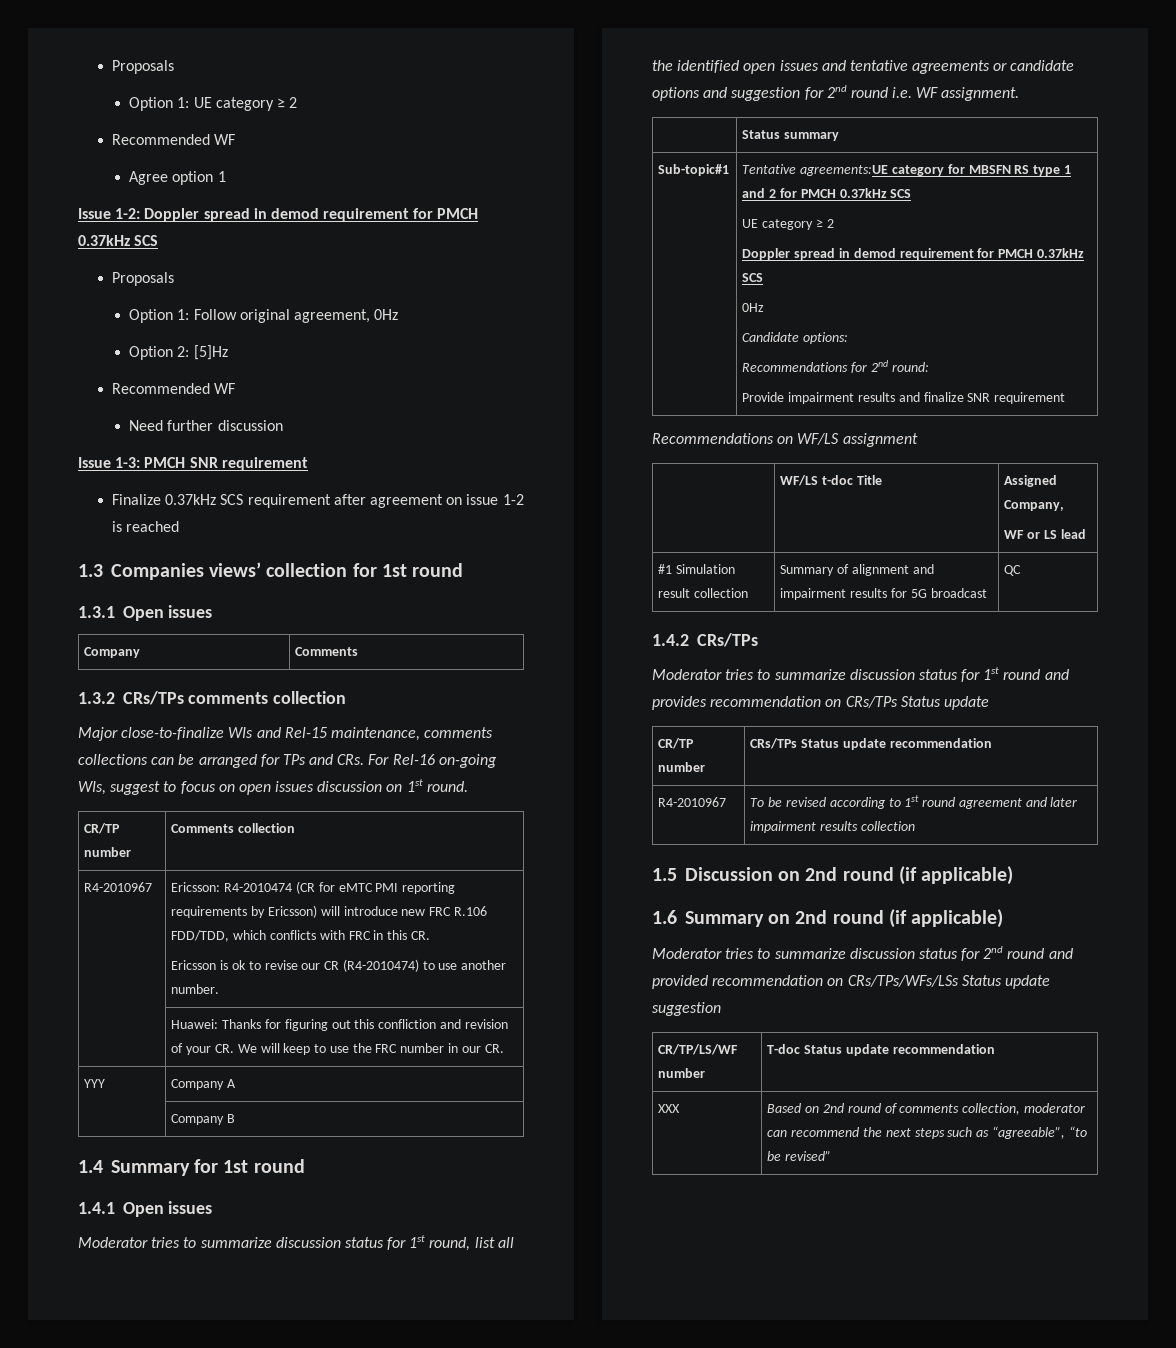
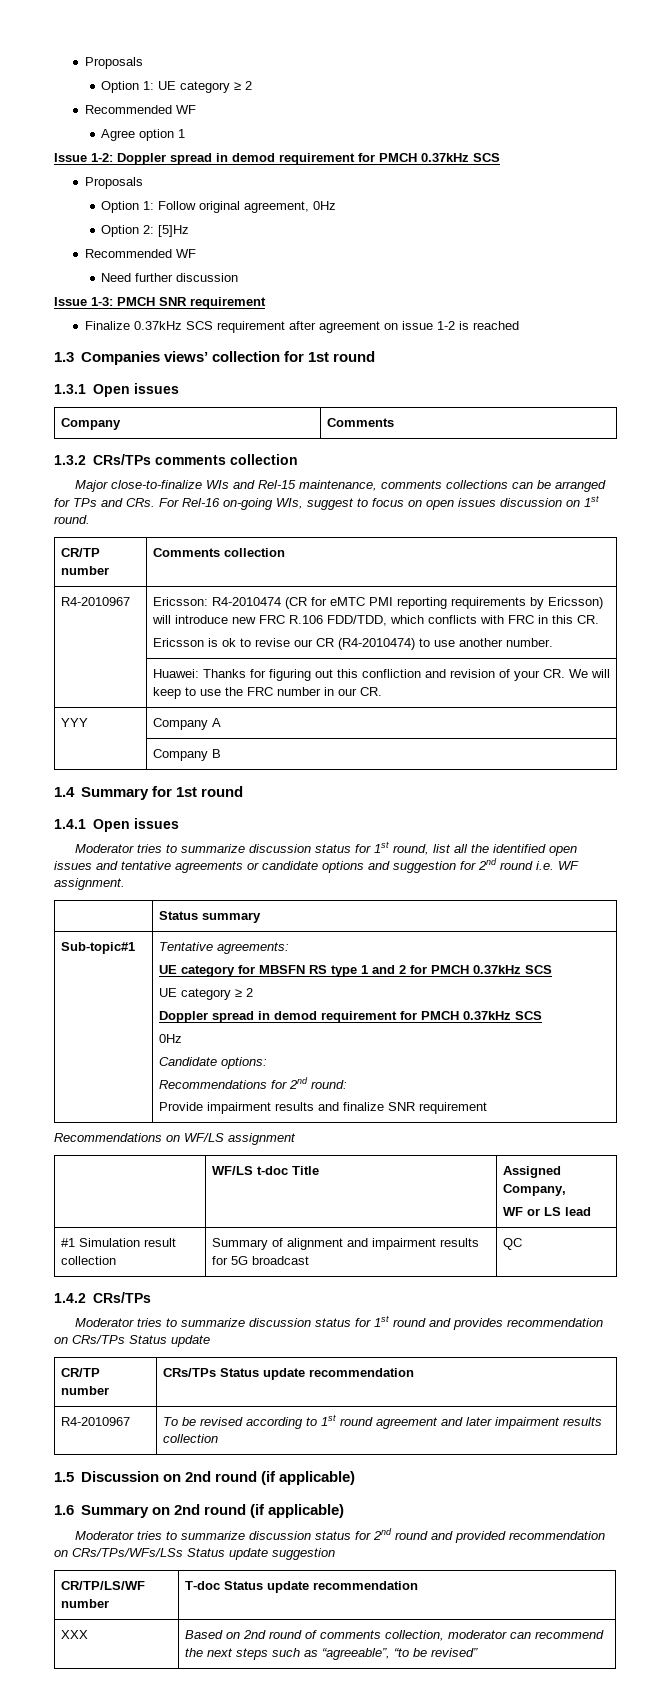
- Tentative agreements:UE category for MBSFN RS type 1 and 2 for PMCH 0.37kHz SCS
+ Tentative agreements:
+ UE category for MBSFN RS type 1 and 2 for PMCH 0.37kHz SCS

